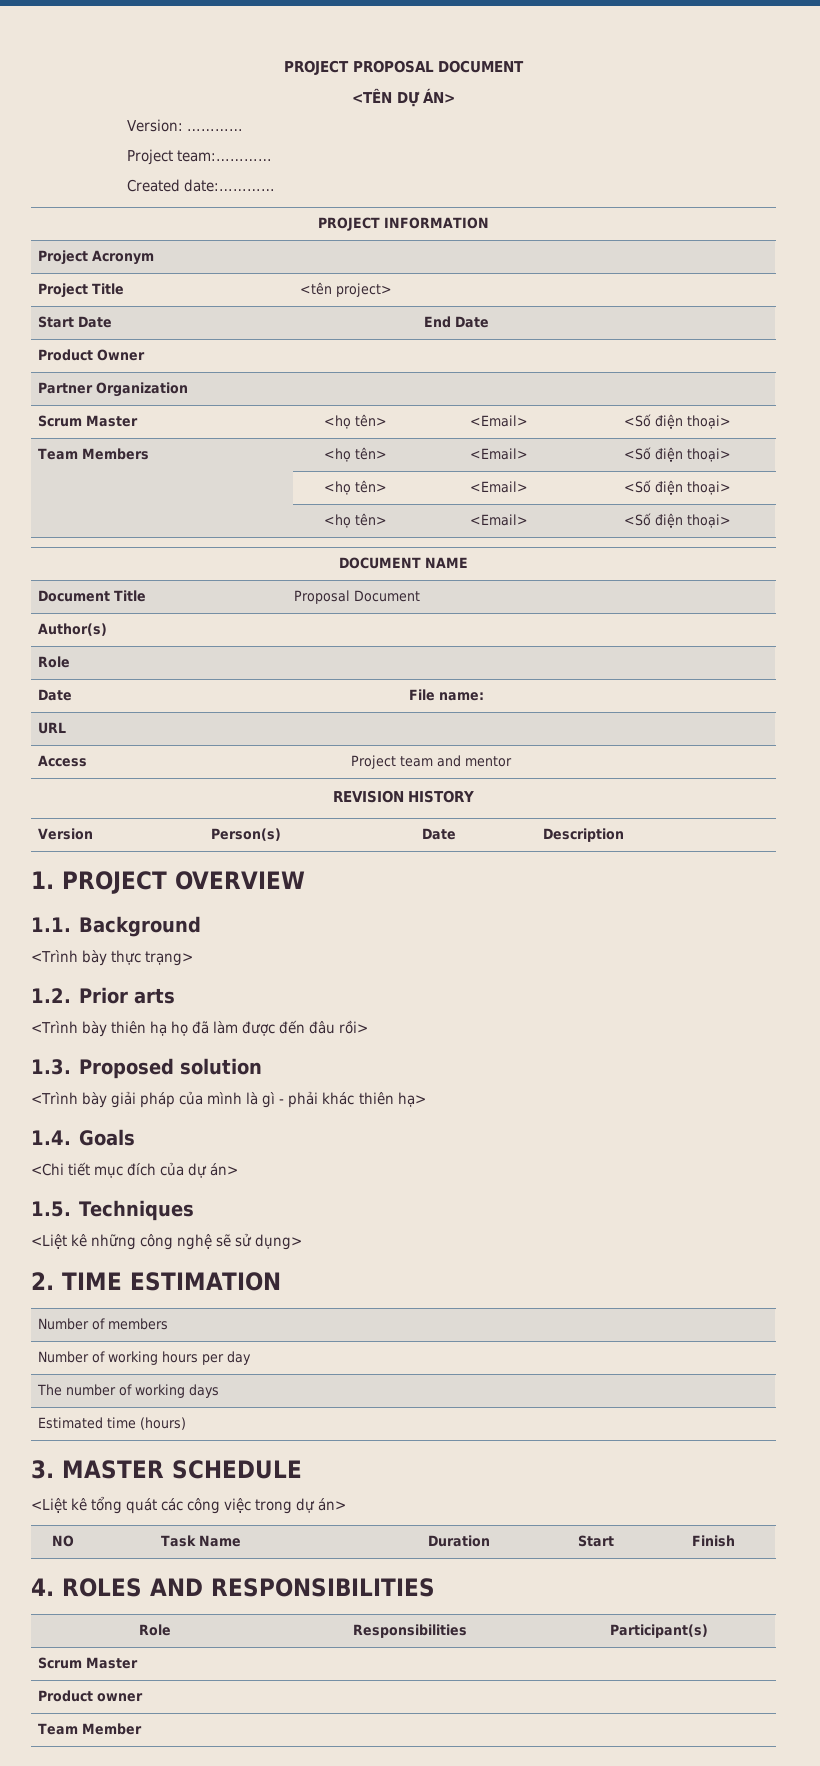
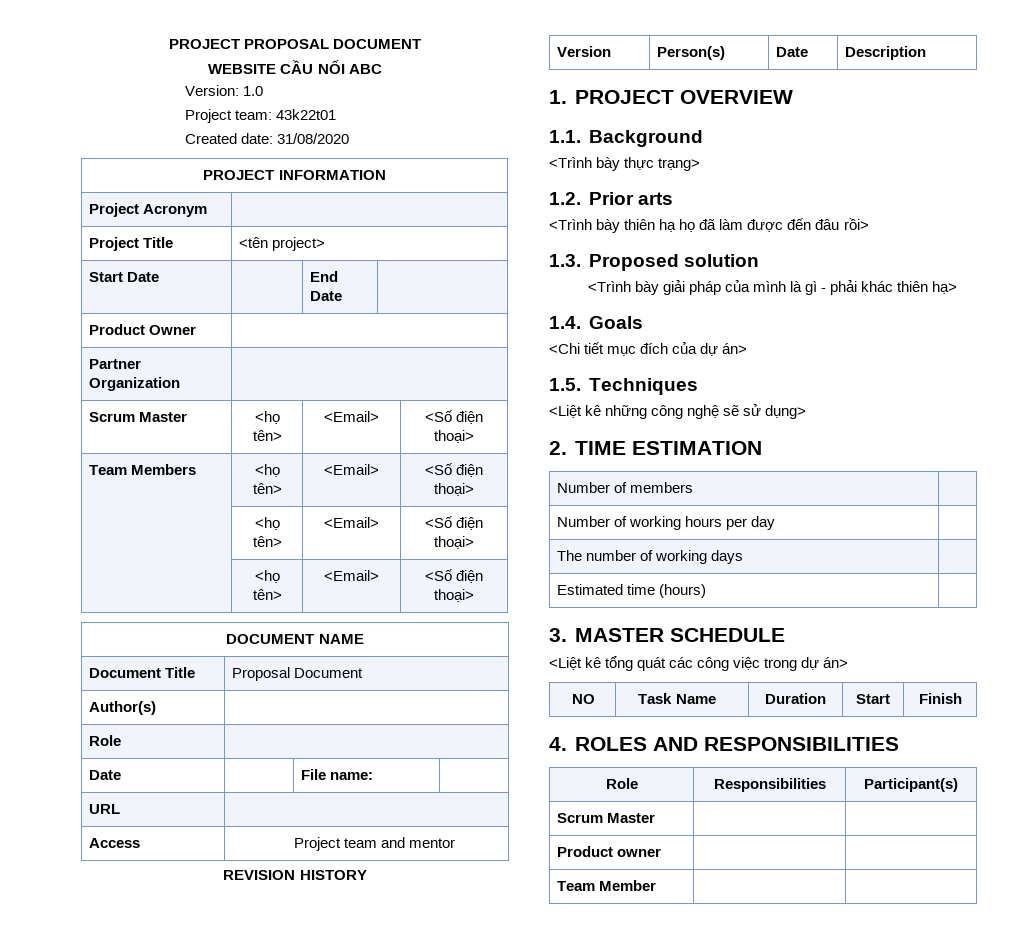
- <TÊN DỰ ÁN>
+ WEBSITE CẦU NỐI ABC
- Version: …………
- Project team:…………
+ Version: 1.0
+ Project team: 43k22t01
- Created date:…………
+ Created date: 31/08/2020

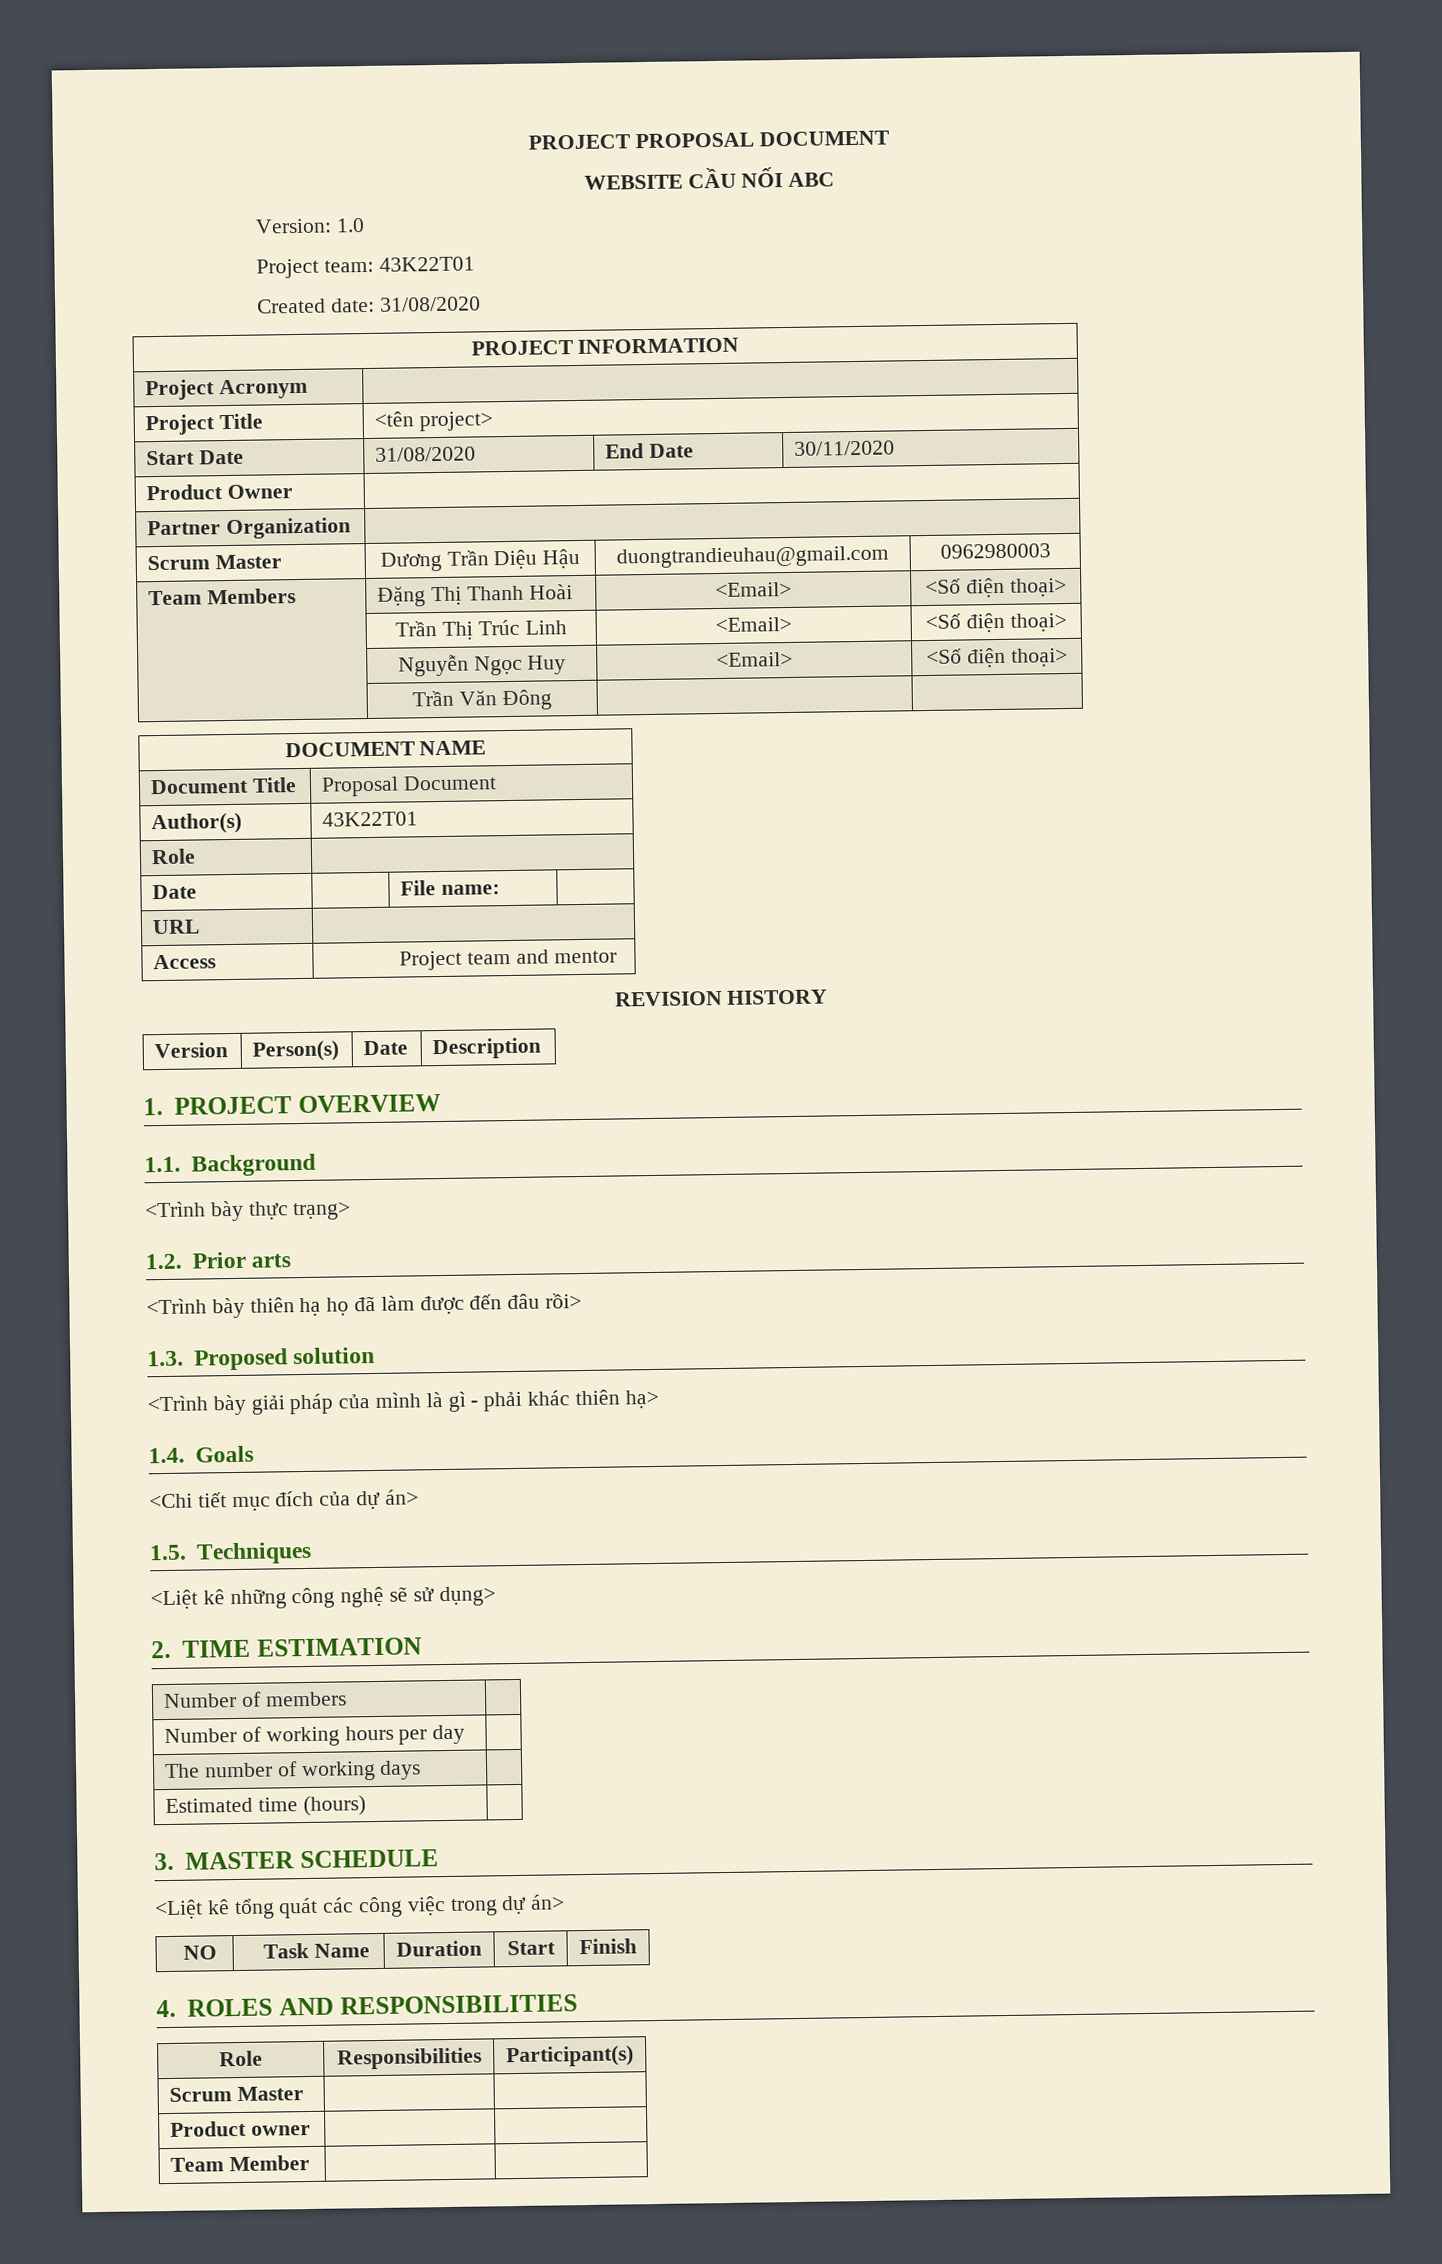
- Project team: 43k22t01
+ Project team: 43K22T01
- Start Date | | End Date |
+ Start Date | 31/08/2020 | End Date | 30/11/2020
- Scrum Master | <họ tên> | <Email> | <Số điện thoại>
- Team Members | <họ tên> | <Email> | <Số điện thoại>
- | <họ tên> | <Email> | <Số điện thoại>
- | <họ tên> | <Email> | <Số điện thoại>
+ Scrum Master | Dương Trần Diệu Hậu | duongtrandieuhau@gmail.com | 0962980003
+ Team Members | Đặng Thị Thanh Hoài | <Email> | <Số điện thoại>
+ | Trần Thị Trúc Linh | <Email> | <Số điện thoại>
+ | Nguyễn Ngọc Huy | <Email> | <Số điện thoại>
+ | Trần Văn Đông | |
- Author(s) |
+ Author(s) | 43K22T01

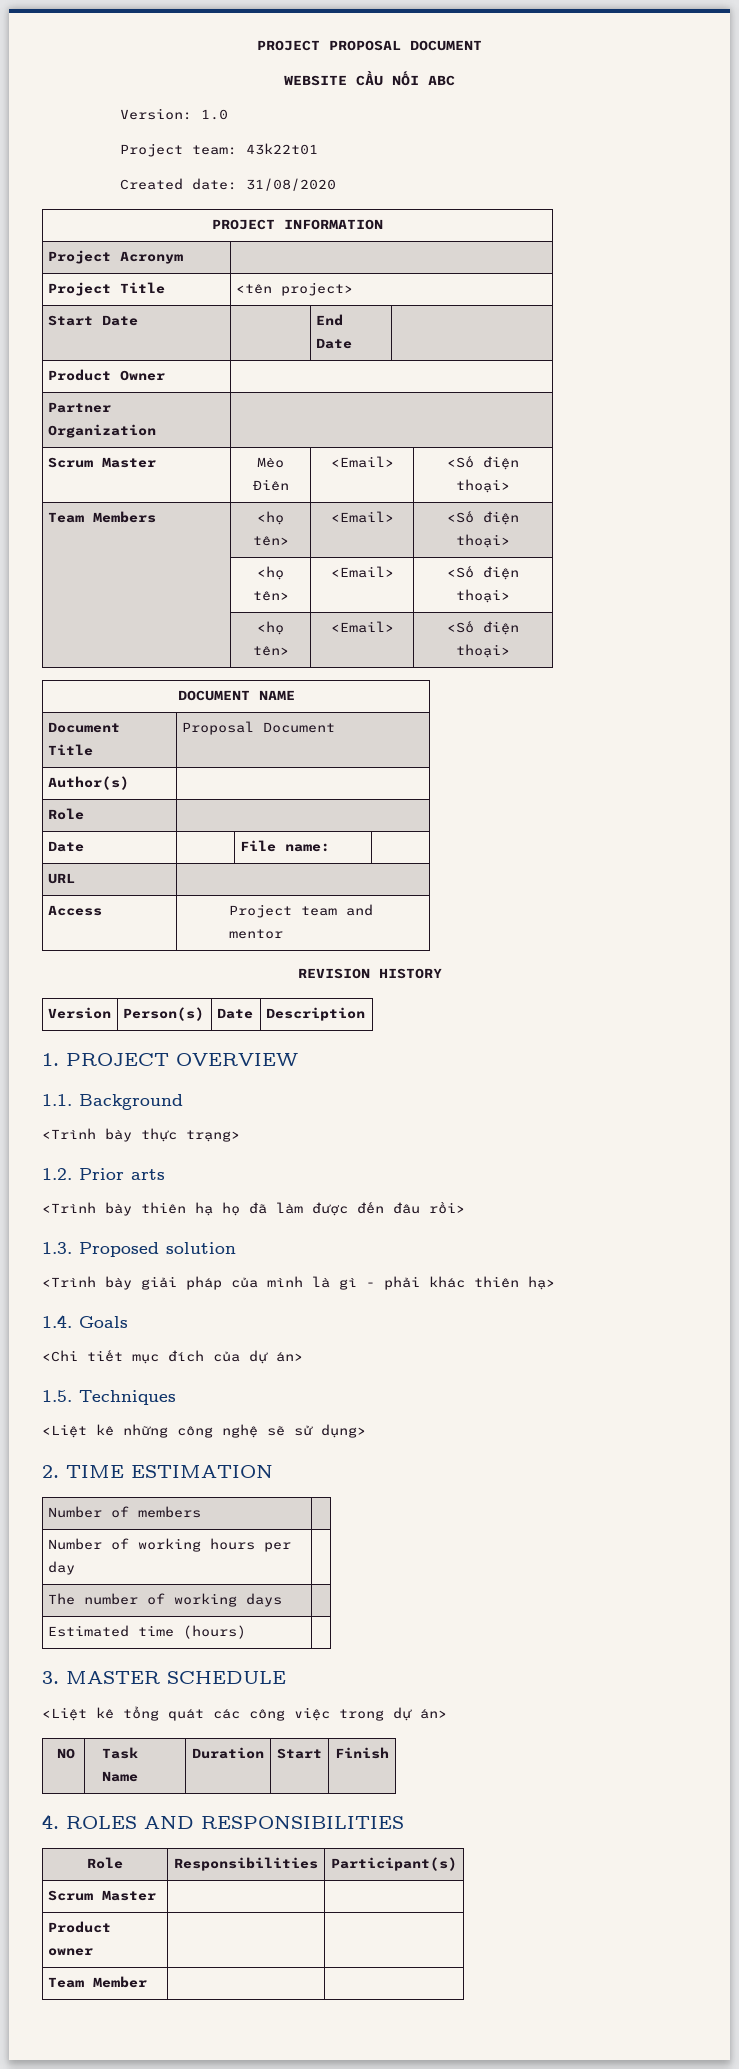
- Project team: 43K22T01
+ Project team: 43k22t01
- Start Date | 31/08/2020 | End Date | 30/11/2020
+ Start Date | | End Date |
- Scrum Master | Dương Trần Diệu Hậu | duongtrandieuhau@gmail.com | 0962980003
- Team Members | Đặng Thị Thanh Hoài | <Email> | <Số điện thoại>
- | Trần Thị Trúc Linh | <Email> | <Số điện thoại>
- | Nguyễn Ngọc Huy | <Email> | <Số điện thoại>
- | Trần Văn Đông | |
+ Scrum Master | Mèo Điên | <Email> | <Số điện thoại>
+ Team Members | <họ tên> | <Email> | <Số điện thoại>
+ | <họ tên> | <Email> | <Số điện thoại>
+ | <họ tên> | <Email> | <Số điện thoại>
- Author(s) | 43K22T01
+ Author(s) |

